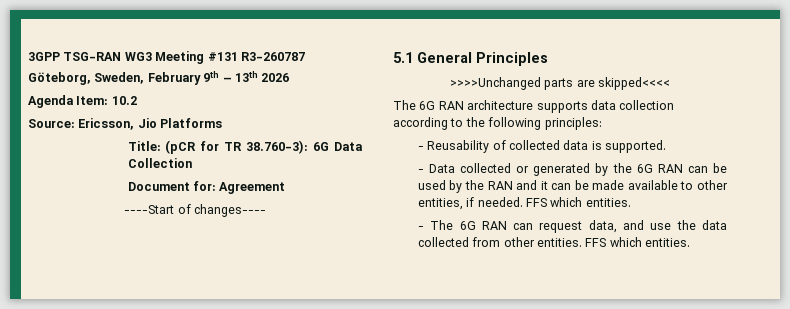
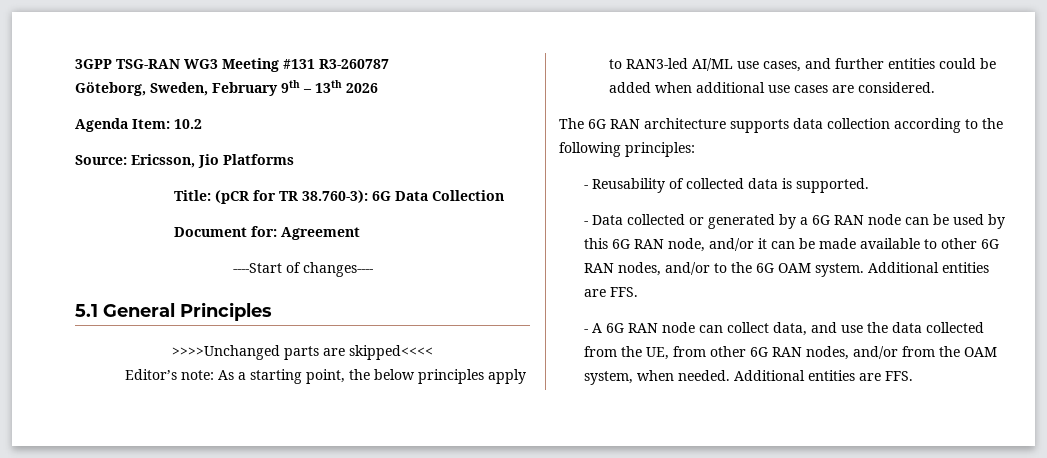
+ Editor’s note: As a starting point, the below principles apply to RAN3-led AI/ML use cases, and further entities could be added when additional use cases are considered.
- - Data collected or generated by the 6G RAN can be used by the RAN and it can be made available to other entities, if needed. FFS which entities.
- - The 6G RAN can request data, and use the data collected from other entities. FFS which entities.
+ - Data collected or generated by a 6G RAN node can be used by this 6G RAN node, and/or it can be made available to other 6G RAN nodes, and/or to the 6G OAM system. Additional entities are FFS.
+ - A 6G RAN node can collect data, and use the data collected from the UE, from other 6G RAN nodes, and/or from the OAM system, when needed. Additional entities are FFS.

